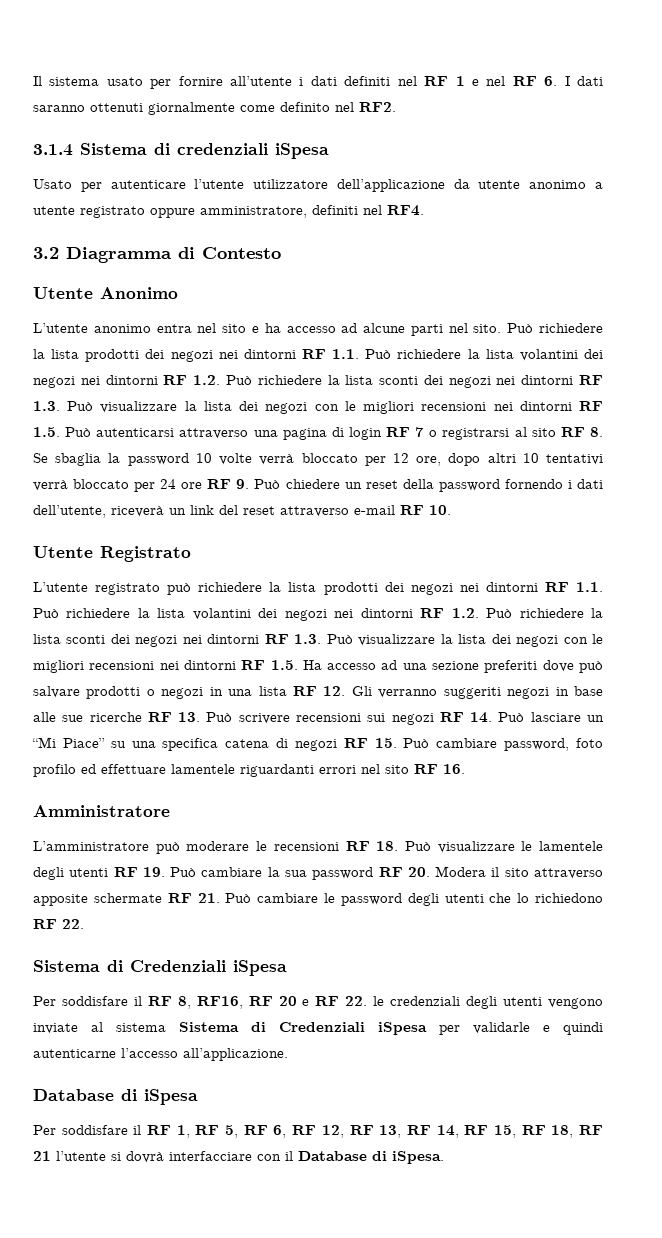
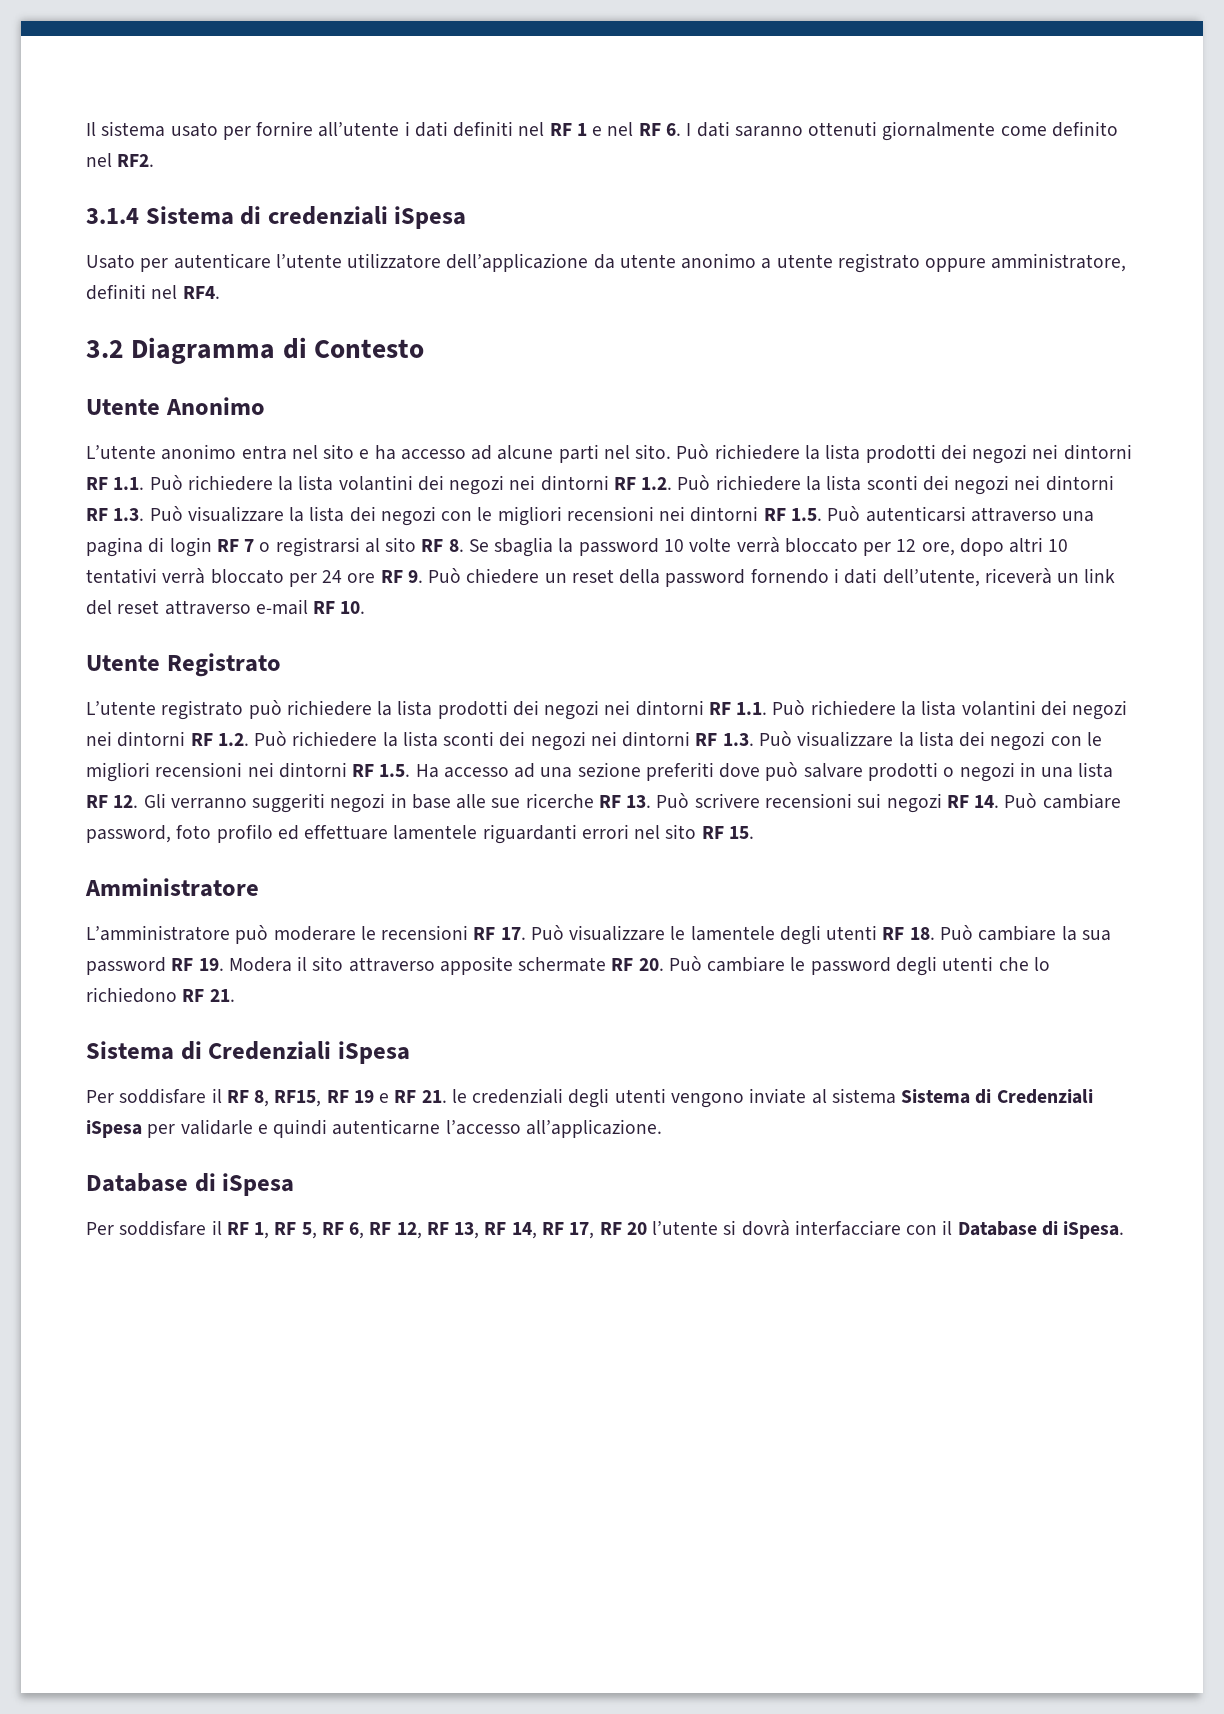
- L’utente registrato può richiedere la lista prodotti dei negozi nei dintorni RF 1.1. Può richiedere la lista volantini dei negozi nei dintorni RF 1.2. Può richiedere la lista sconti dei negozi nei dintorni RF 1.3. Può visualizzare la lista dei negozi con le migliori recensioni nei dintorni RF 1.5. Ha accesso ad una sezione preferiti dove può salvare prodotti o negozi in una lista RF 12. Gli verranno suggeriti negozi in base alle sue ricerche RF 13. Può scrivere recensioni sui negozi RF 14. Può lasciare un “Mi Piace” su una specifica catena di negozi RF 15. Può cambiare password, foto profilo ed effettuare lamentele riguardanti errori nel sito RF 16.
+ L’utente registrato può richiedere la lista prodotti dei negozi nei dintorni RF 1.1. Può richiedere la lista volantini dei negozi nei dintorni RF 1.2. Può richiedere la lista sconti dei negozi nei dintorni RF 1.3. Può visualizzare la lista dei negozi con le migliori recensioni nei dintorni RF 1.5. Ha accesso ad una sezione preferiti dove può salvare prodotti o negozi in una lista RF 12. Gli verranno suggeriti negozi in base alle sue ricerche RF 13. Può scrivere recensioni sui negozi RF 14. Può cambiare password, foto profilo ed effettuare lamentele riguardanti errori nel sito RF 15.
- L’amministratore può moderare le recensioni RF 18. Può visualizzare le lamentele degli utenti RF 19. Può cambiare la sua password RF 20. Modera il sito attraverso apposite schermate RF 21. Può cambiare le password degli utenti che lo richiedono RF 22.
+ L’amministratore può moderare le recensioni RF 17. Può visualizzare le lamentele degli utenti RF 18. Può cambiare la sua password RF 19. Modera il sito attraverso apposite schermate RF 20. Può cambiare le password degli utenti che lo richiedono RF 21.
- Per soddisfare il RF 8, RF16, RF 20 e RF 22. le credenziali degli utenti vengono inviate al sistema Sistema di Credenziali iSpesa per validarle e quindi autenticarne l’accesso all’applicazione.
+ Per soddisfare il RF 8, RF15, RF 19 e RF 21. le credenziali degli utenti vengono inviate al sistema Sistema di Credenziali iSpesa per validarle e quindi autenticarne l’accesso all’applicazione.
- Per soddisfare il RF 1, RF 5, RF 6, RF 12, RF 13, RF 14, RF 15, RF 18, RF 21 l’utente si dovrà interfacciare con il Database di iSpesa.
+ Per soddisfare il RF 1, RF 5, RF 6, RF 12, RF 13, RF 14, RF 17, RF 20 l’utente si dovrà interfacciare con il Database di iSpesa.

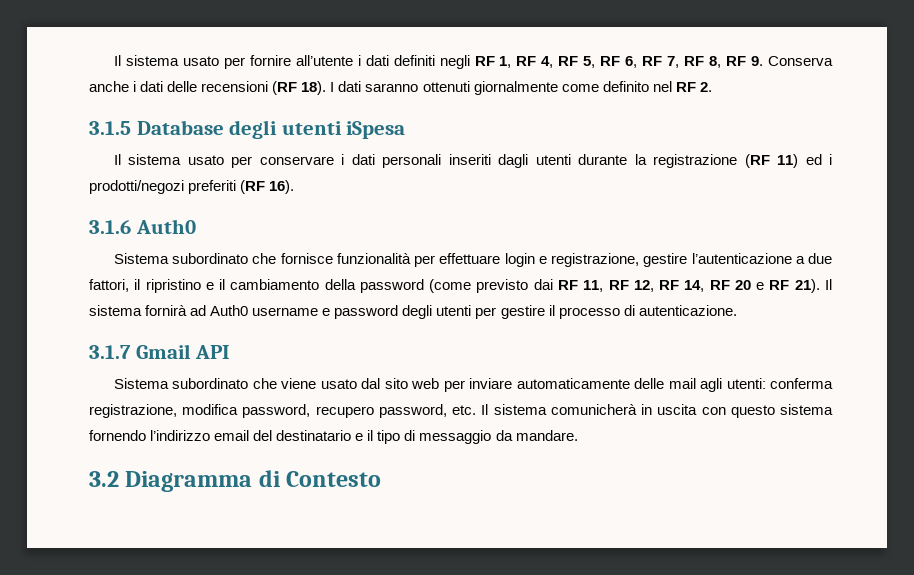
- Il sistema usato per fornire all’utente i dati definiti nel RF 1 e nel RF 6. I dati saranno ottenuti giornalmente come definito nel RF2.
- 3.1.4 Sistema di credenziali iSpesa
- Usato per autenticare l’utente utilizzatore dell’applicazione da utente anonimo a utente registrato oppure amministratore, definiti nel RF4.
+ Il sistema usato per fornire all’utente i dati definiti negli RF 1, RF 4, RF 5, RF 6, RF 7, RF 8, RF 9. Conserva anche i dati delle recensioni (RF 18). I dati saranno ottenuti giornalmente come definito nel RF 2.
+ 3.1.5 Database degli utenti iSpesa
+ Il sistema usato per conservare i dati personali inseriti dagli utenti durante la registrazione (RF 11) ed i prodotti/negozi preferiti (RF 16).
+ 3.1.6 Auth0
+ Sistema subordinato che fornisce funzionalità per effettuare login e registrazione, gestire l’autenticazione a due fattori, il ripristino e il cambiamento della password (come previsto dai RF 11, RF 12, RF 14, RF 20 e RF 21). Il sistema fornirà ad Auth0 username e password degli utenti per gestire il processo di autenticazione.
+ 3.1.7 Gmail API
+ Sistema subordinato che viene usato dal sito web per inviare automaticamente delle mail agli utenti: conferma registrazione, modifica password, recupero password, etc. Il sistema comunicherà in uscita con questo sistema fornendo l’indirizzo email del destinatario e il tipo di messaggio da mandare.
  3.2 Diagramma di Contesto
- Utente Anonimo
- L’utente anonimo entra nel sito e ha accesso ad alcune parti nel sito. Può richiedere la lista prodotti dei negozi nei dintorni RF 1.1. Può richiedere la lista volantini dei negozi nei dintorni RF 1.2. Può richiedere la lista sconti dei negozi nei dintorni RF 1.3. Può visualizzare la lista dei negozi con le migliori recensioni nei dintorni RF 1.5. Può autenticarsi attraverso una pagina di login RF 7 o registrarsi al sito RF 8. Se sbaglia la password 10 volte verrà bloccato per 12 ore, dopo altri 10 tentativi verrà bloccato per 24 ore RF 9. Può chiedere un reset della password fornendo i dati dell’utente, riceverà un link del reset attraverso e-mail RF 10.
- Utente Registrato
- L’utente registrato può richiedere la lista prodotti dei negozi nei dintorni RF 1.1. Può richiedere la lista volantini dei negozi nei dintorni RF 1.2. Può richiedere la lista sconti dei negozi nei dintorni RF 1.3. Può visualizzare la lista dei negozi con le migliori recensioni nei dintorni RF 1.5. Ha accesso ad una sezione preferiti dove può salvare prodotti o negozi in una lista RF 12. Gli verranno suggeriti negozi in base alle sue ricerche RF 13. Può scrivere recensioni sui negozi RF 14. Può cambiare password, foto profilo ed effettuare lamentele riguardanti errori nel sito RF 15.
- Amministratore
- L’amministratore può moderare le recensioni RF 17. Può visualizzare le lamentele degli utenti RF 18. Può cambiare la sua password RF 19. Modera il sito attraverso apposite schermate RF 20. Può cambiare le password degli utenti che lo richiedono RF 21.
- Sistema di Credenziali iSpesa
- Per soddisfare il RF 8, RF15, RF 19 e RF 21. le credenziali degli utenti vengono inviate al sistema Sistema di Credenziali iSpesa per validarle e quindi autenticarne l’accesso all’applicazione.
- Database di iSpesa
- Per soddisfare il RF 1, RF 5, RF 6, RF 12, RF 13, RF 14, RF 17, RF 20 l’utente si dovrà interfacciare con il Database di iSpesa.

